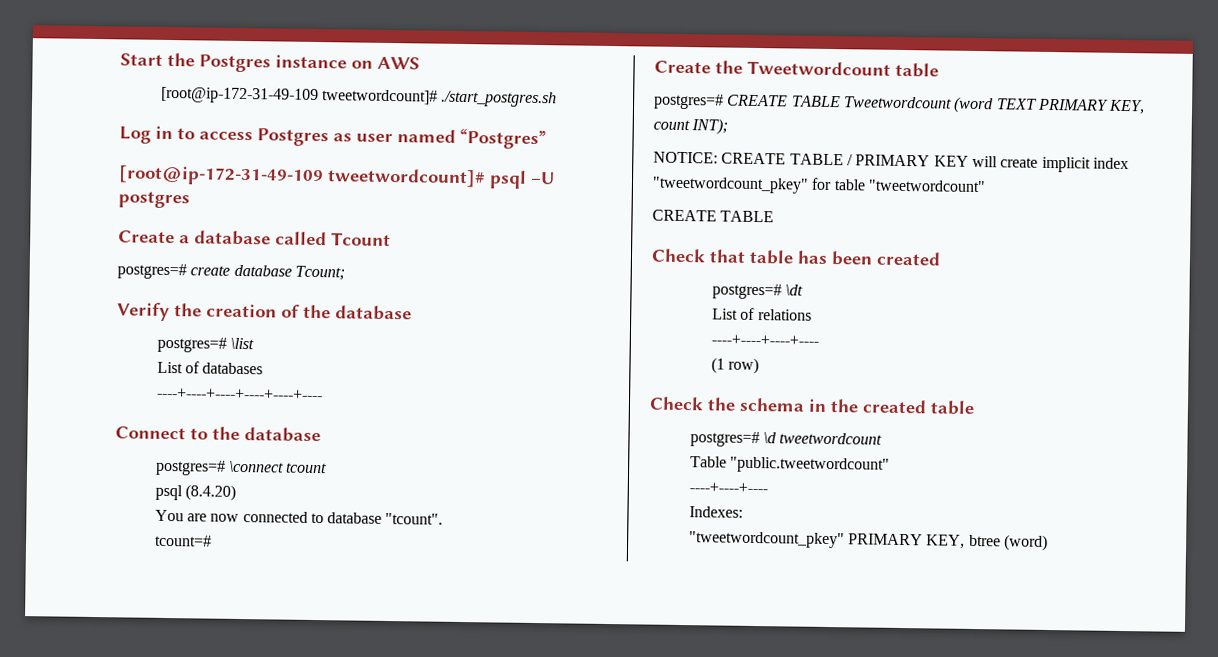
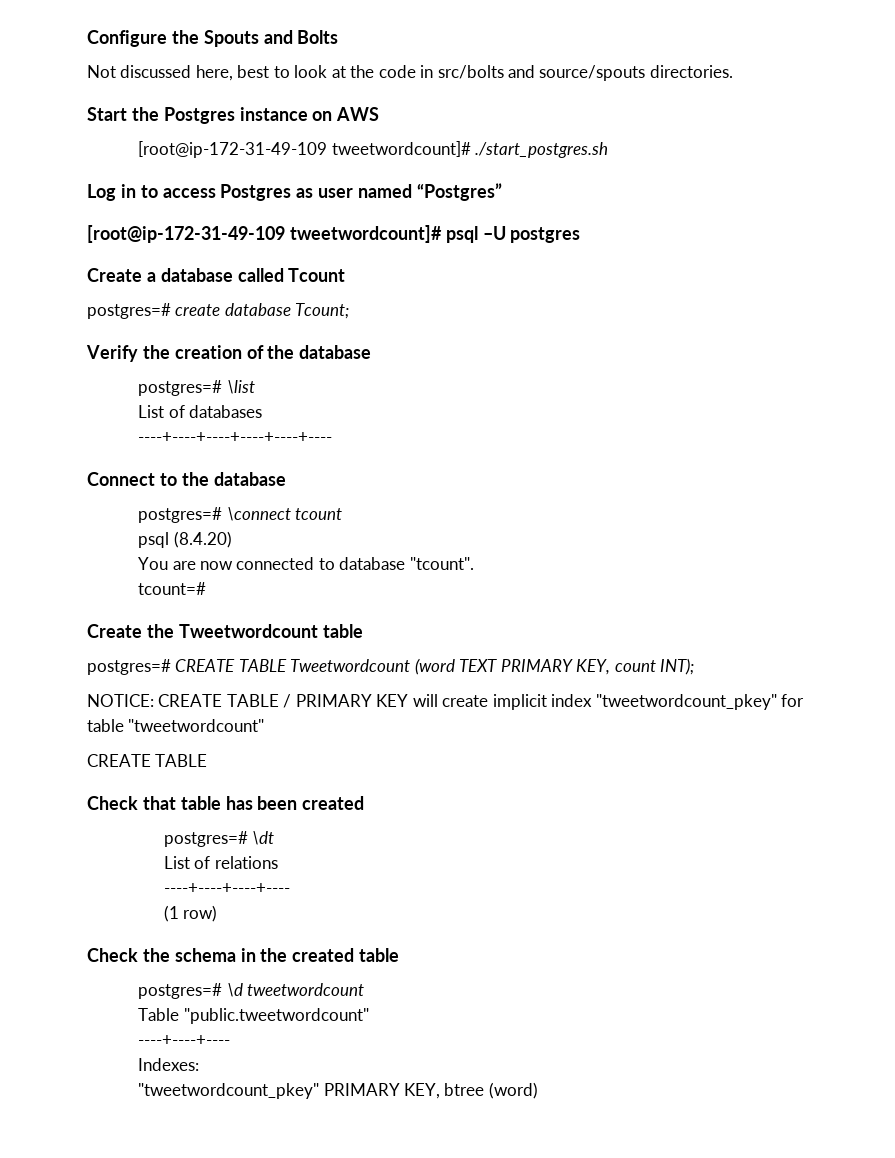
+ Configure the Spouts and Bolts
+ Not discussed here, best to look at the code in src/bolts and source/spouts directories.

